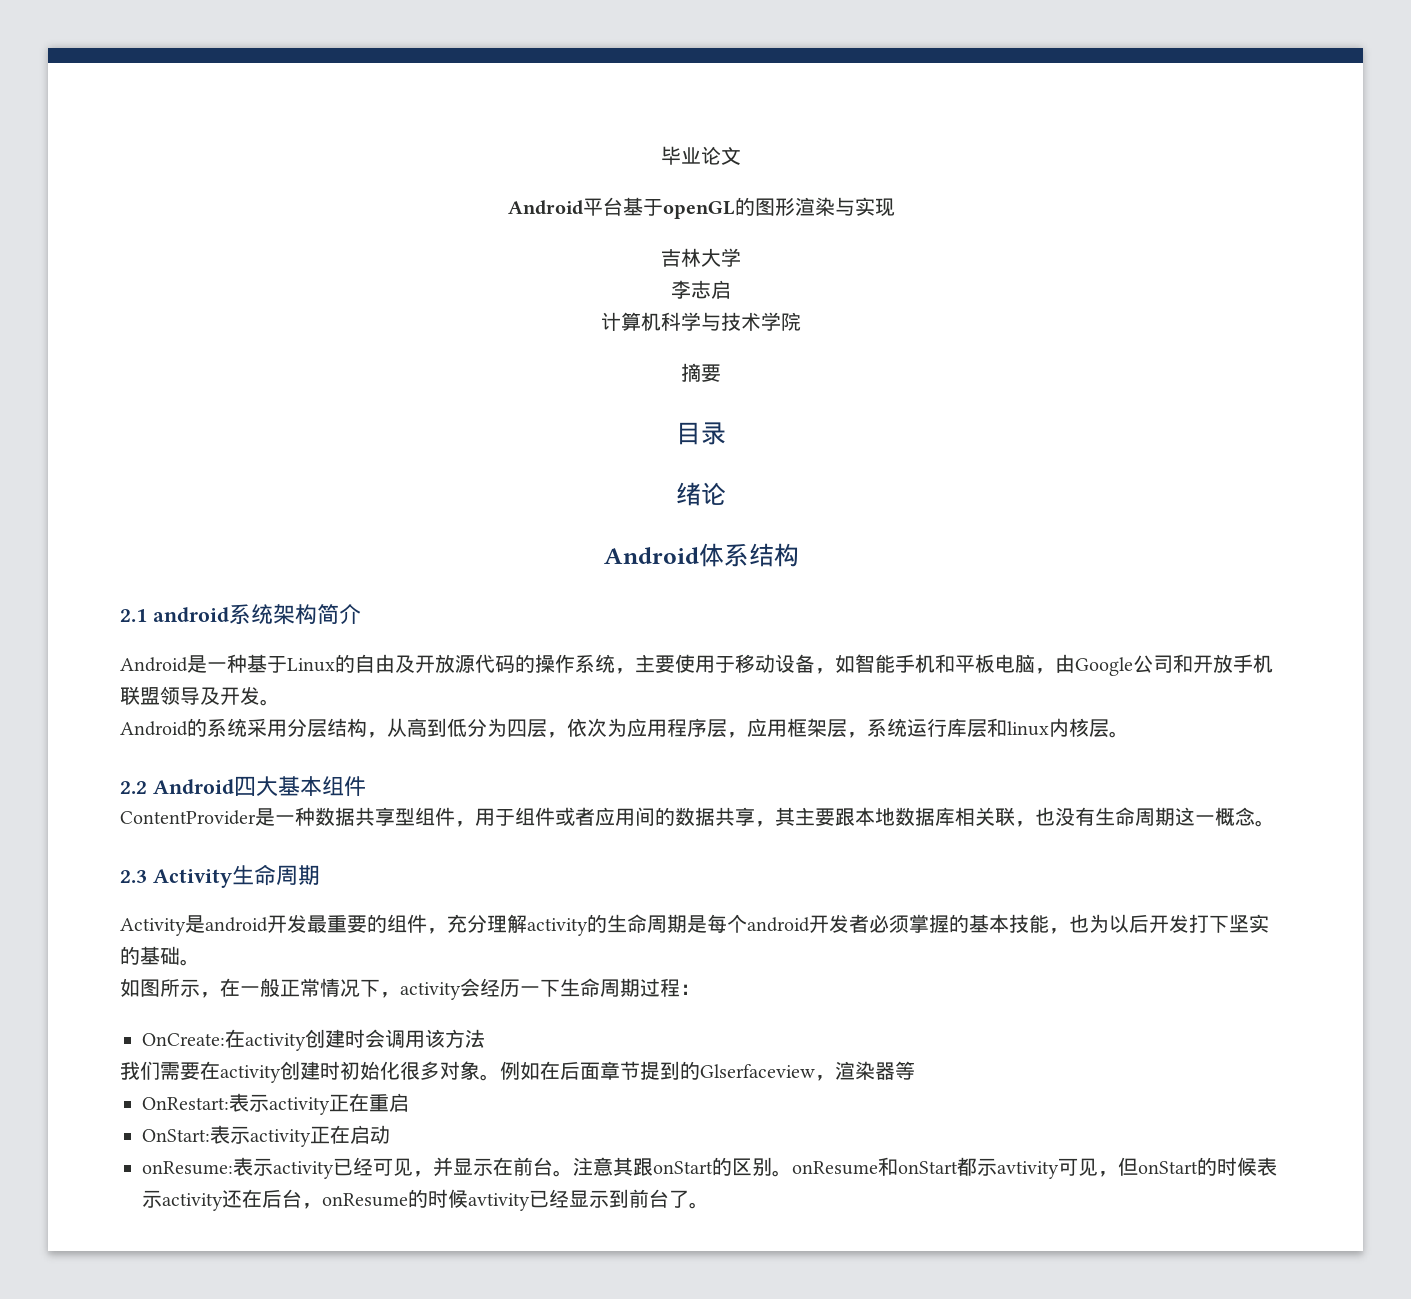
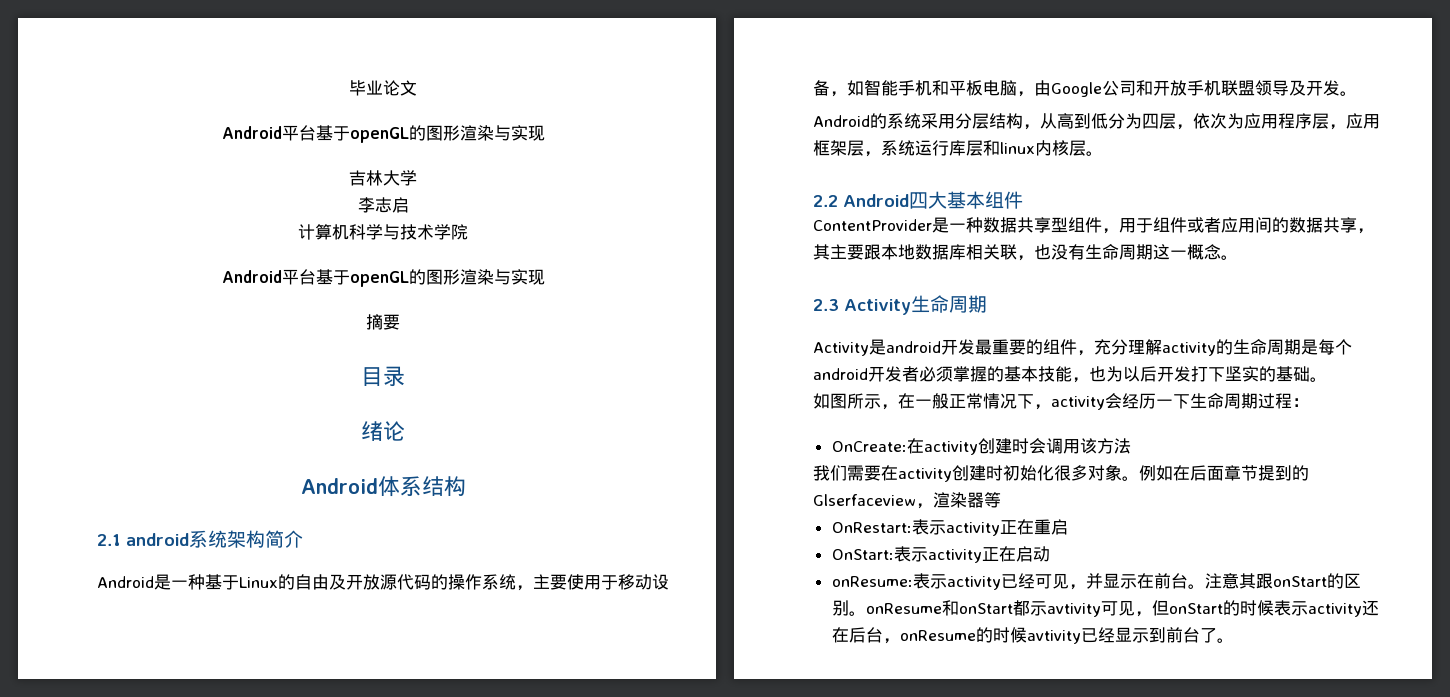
  计算机科学与技术学院
+ Android平台基于openGL的图形渲染与实现

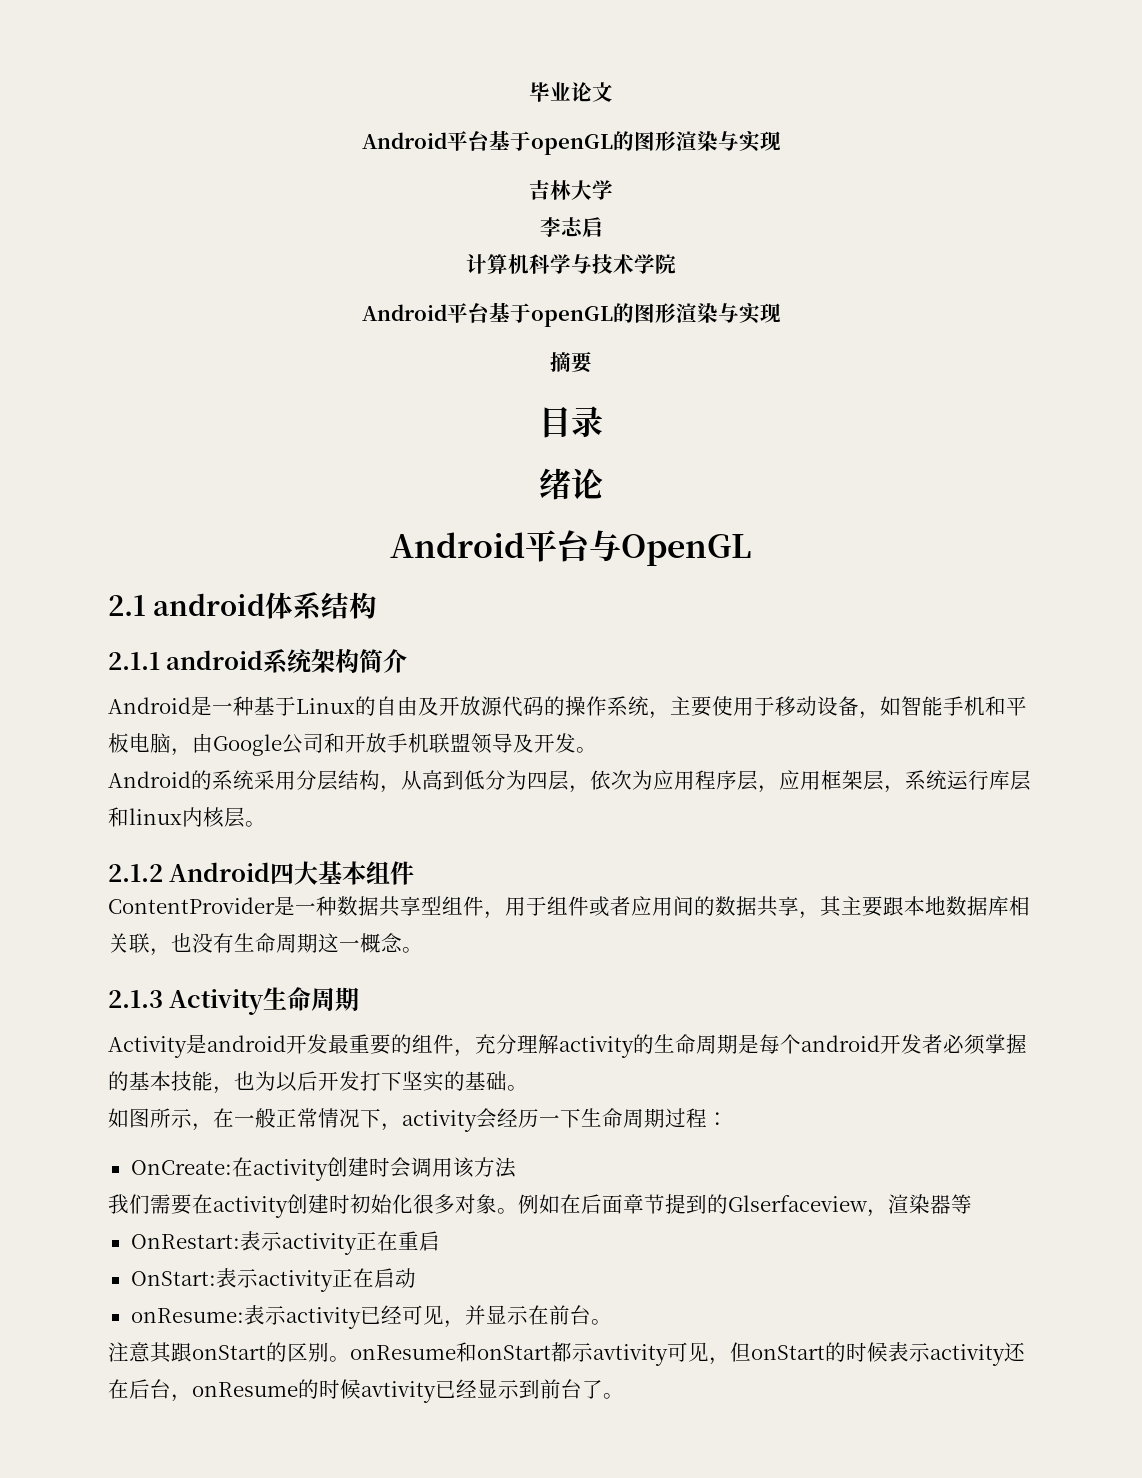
- Android体系结构
+ Android平台与OpenGL
+ 2.1 android体系结构
- 2.1 android系统架构简介
+ 2.1.1 android系统架构简介
- 2.2 Android四大基本组件
+ 2.1.2 Android四大基本组件
- 2.3 Activity生命周期
+ 2.1.3 Activity生命周期
- onResume:表示activity已经可见，并显示在前台。注意其跟onStart的区别。onResume和onStart都示avtivity可见，但onStart的时候表示activity还在后台，onResume的时候avtivity已经显示到前台了。
+ onResume:表示activity已经可见，并显示在前台。
+ 注意其跟onStart的区别。onResume和onStart都示avtivity可见，但onStart的时候表示activity还在后台，onResume的时候avtivity已经显示到前台了。

